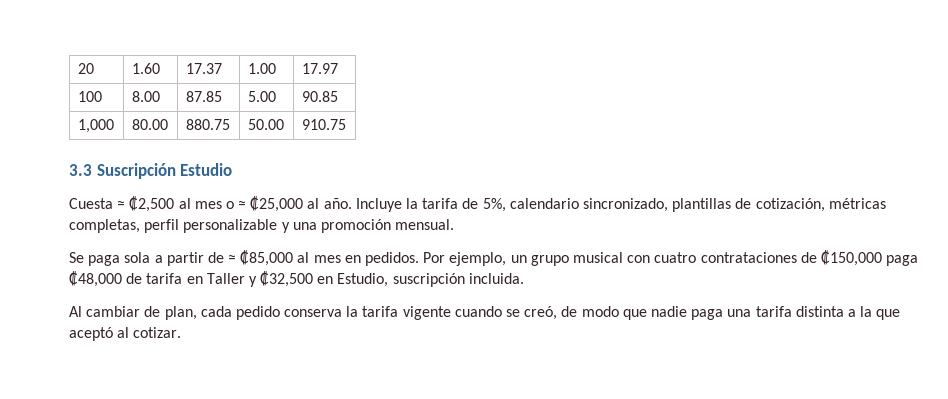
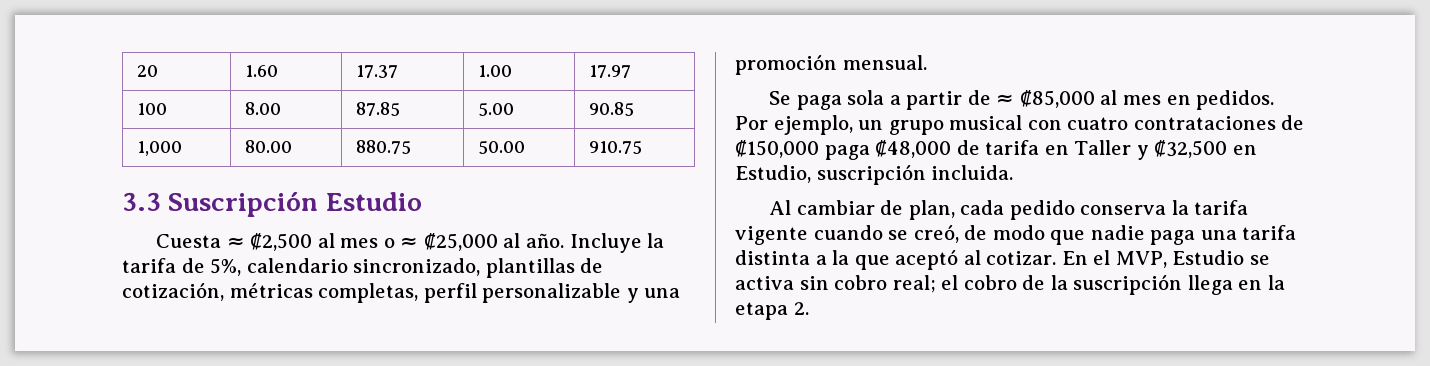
+ En el MVP, Estudio se activa sin cobro real; el cobro de la suscripción llega en la etapa 2.

